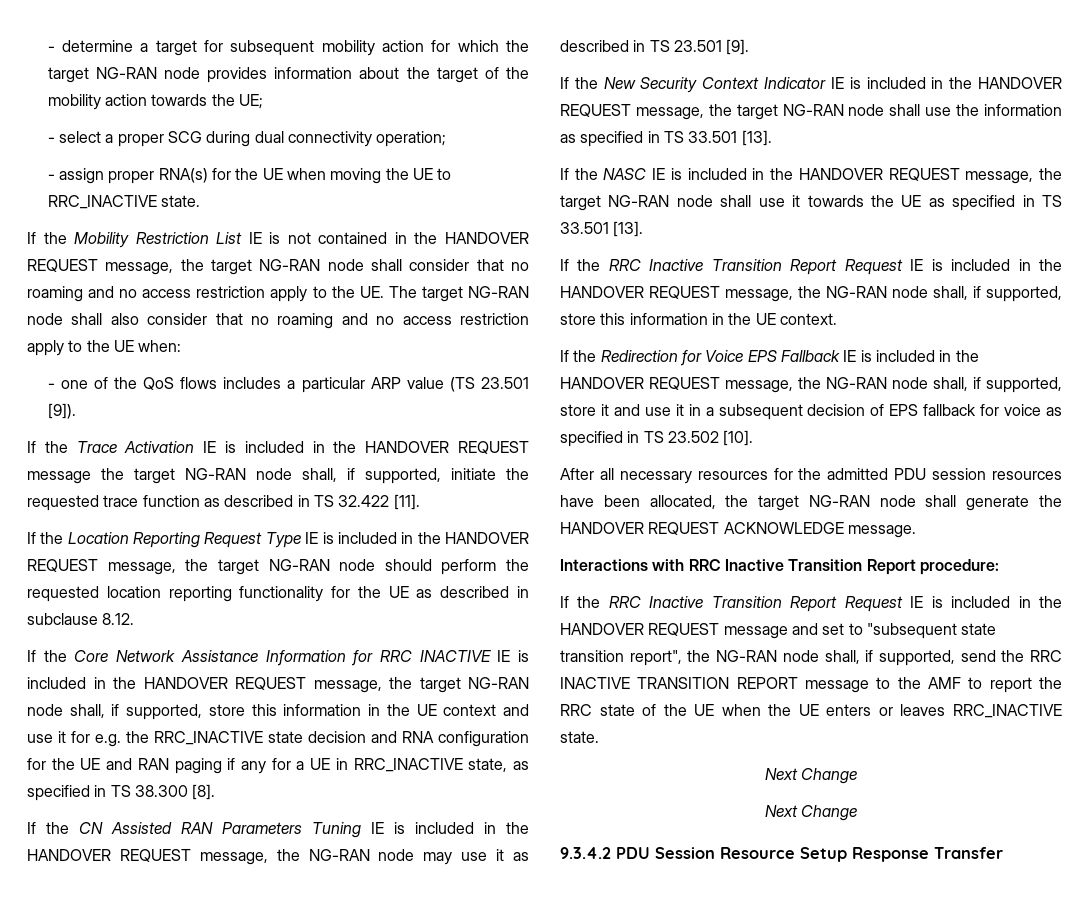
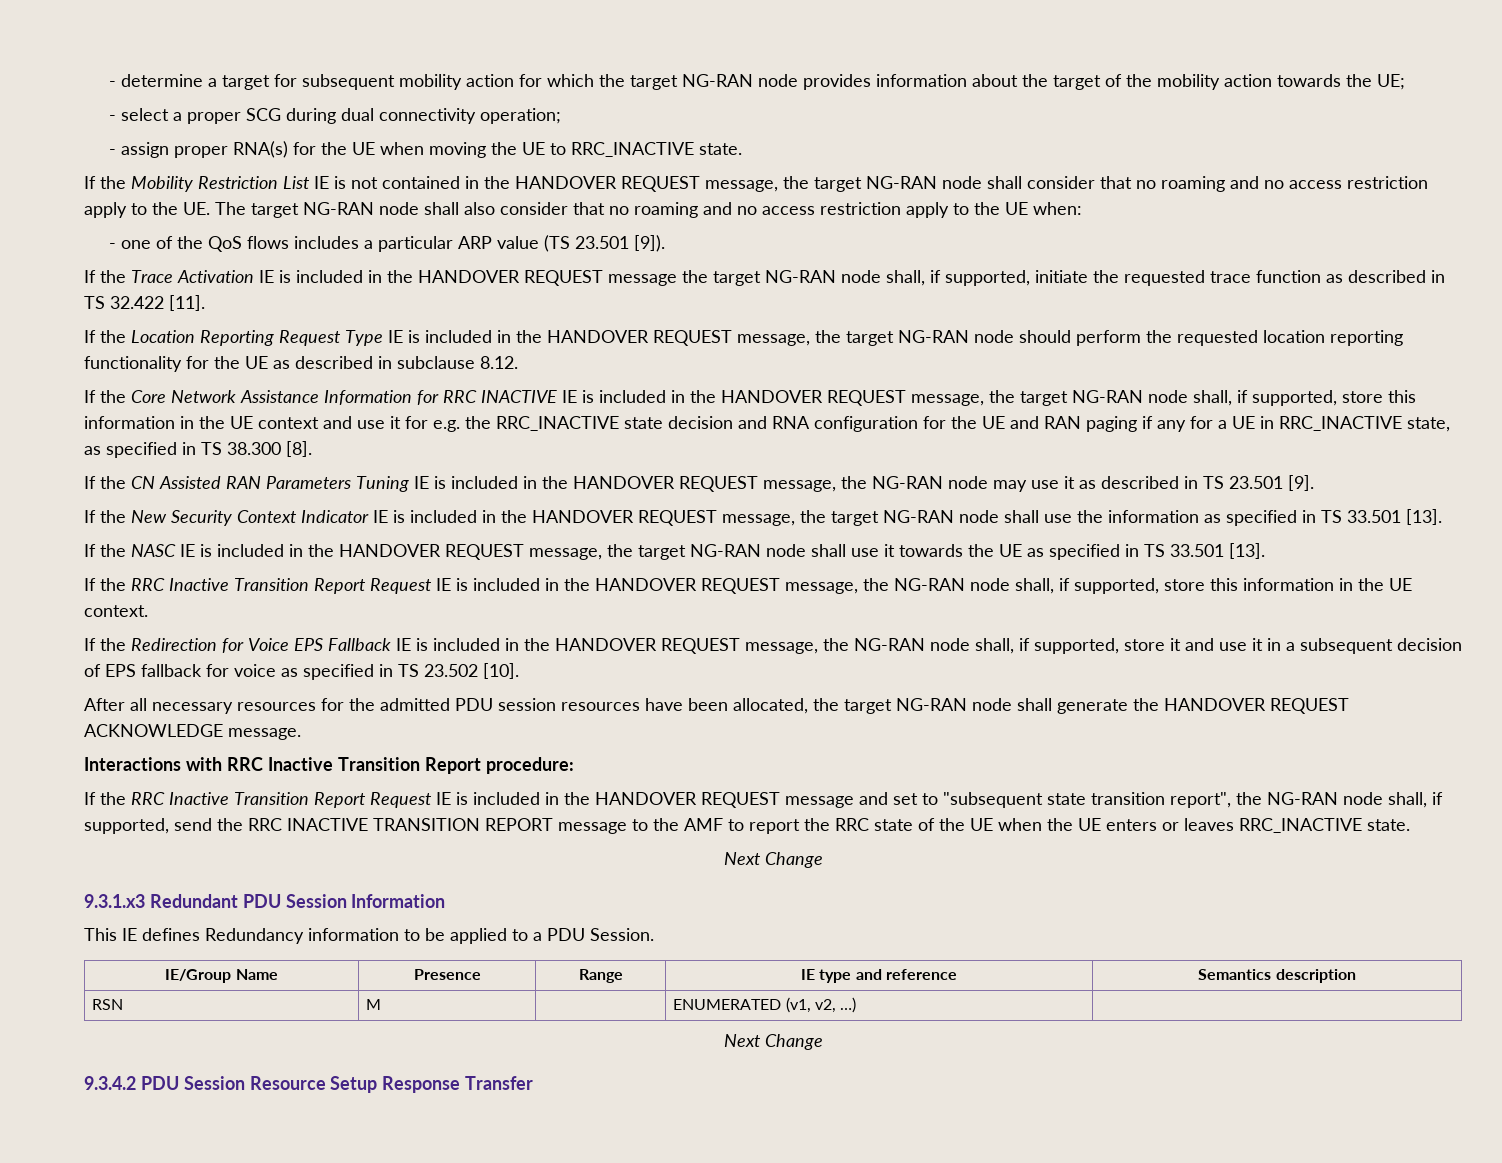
+ 9.3.1.x3 Redundant PDU Session Information
+ This IE defines Redundancy information to be applied to a PDU Session.
+ IE/Group Name | Presence | Range | IE type and reference | Semantics description
+ RSN | M | | ENUMERATED (v1, v2, …) |

